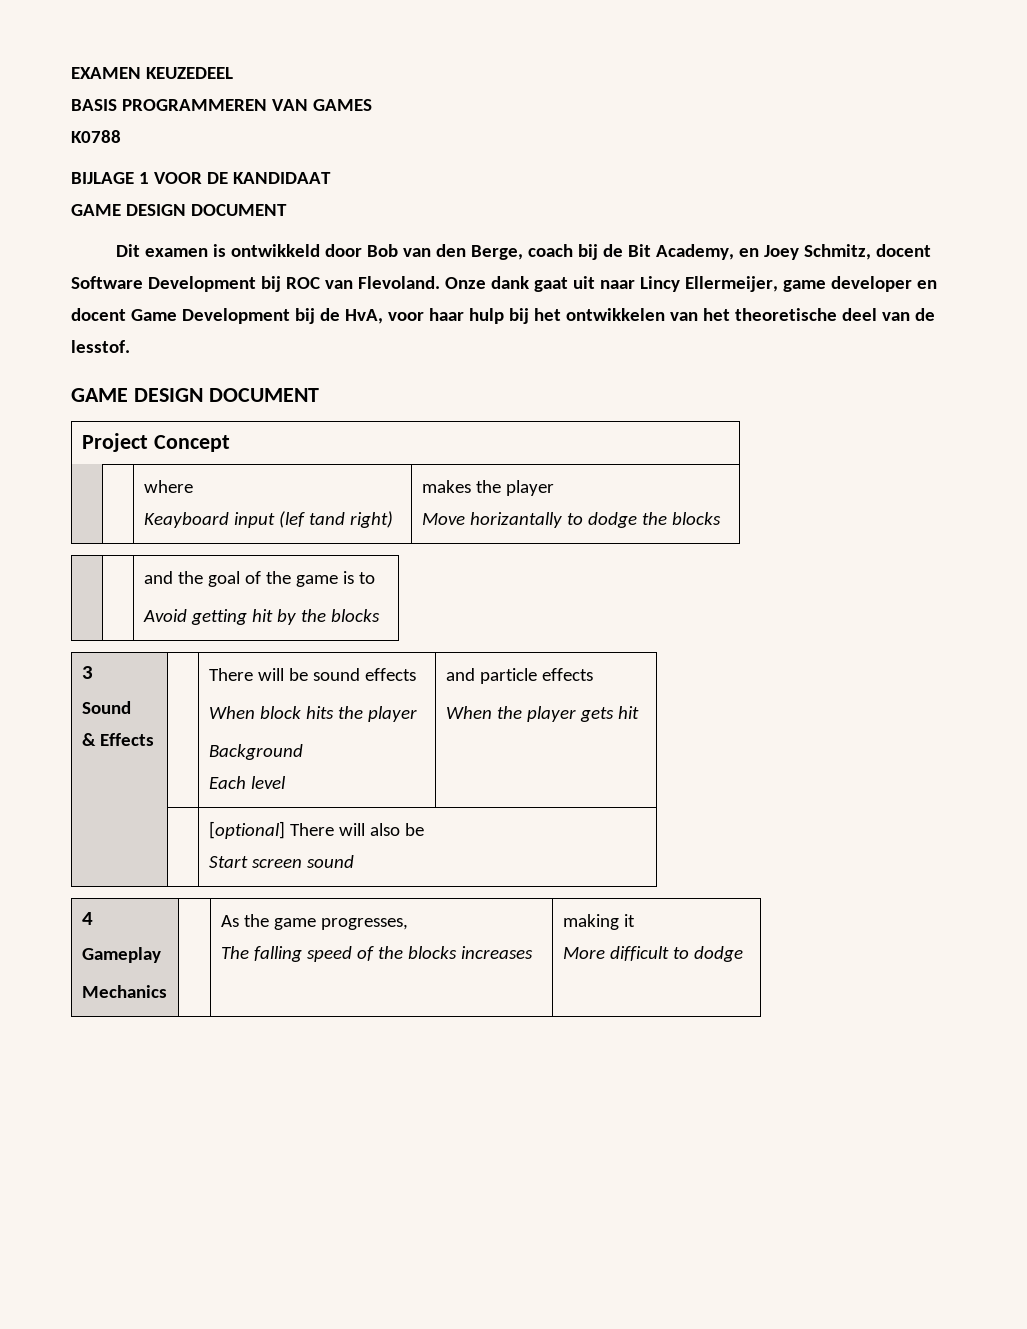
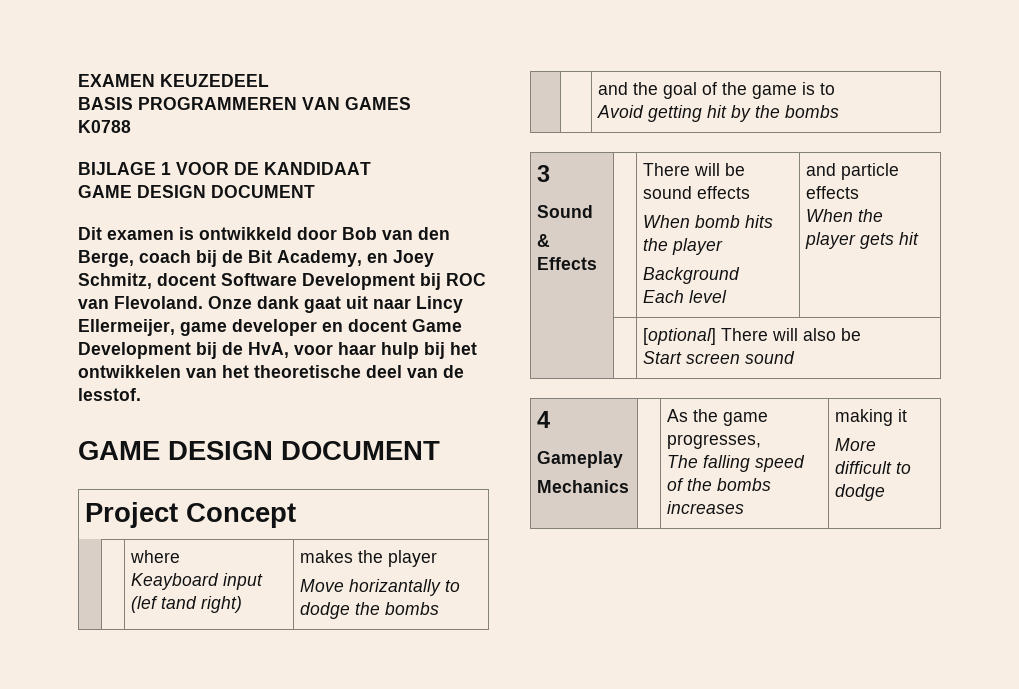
  | | where
  Keayboard input (lef tand right) | makes the player
- Move horizantally to dodge the blocks
+ Move horizantally to dodge the bombs
  | | and the goal of the game is to
- Avoid getting hit by the blocks
+ Avoid getting hit by the bombs
  3
  Sound
  & Effects | | There will be sound effects
- When block hits the player
+ When bomb hits the player
  4
  Gameplay
  Mechanics | | As the game progresses,
- The falling speed of the blocks increases | making it
+ The falling speed of the bombs increases | making it

